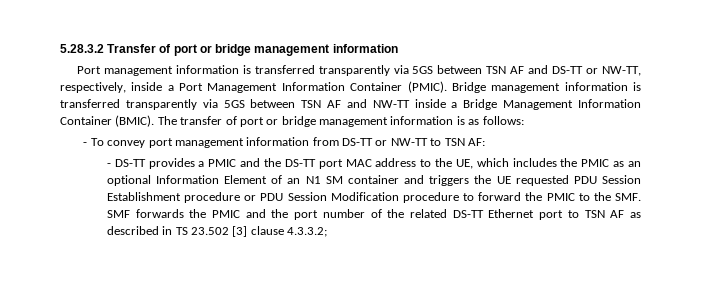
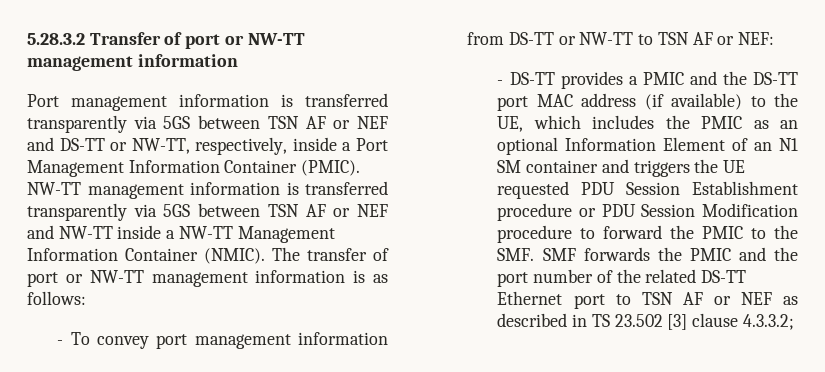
- 5.28.3.2 Transfer of port or bridge management information
+ 5.28.3.2 Transfer of port or NW-TT management information
- Port management information is transferred transparently via 5GS between TSN AF and DS-TT or NW-TT, respectively, inside a Port Management Information Container (PMIC).
+ Port management information is transferred transparently via 5GS between TSN AF or NEF and DS-TT or NW-TT, respectively, inside a Port Management Information Container (PMIC).
- Bridge management information is transferred transparently via 5GS between TSN AF and NW-TT inside a Bridge Management Information Container (BMIC).
+ NW-TT management information is transferred transparently via 5GS between TSN AF or NEF and NW-TT inside a NW-TT Management Information Container (NMIC).
- The transfer of port or bridge management information is as follows:
+ The transfer of port or NW-TT management information is as follows:
- - To convey port management information from DS-TT or NW-TT to TSN AF:
+ - To convey port management information from DS-TT or NW-TT to TSN AF or NEF:
- - DS-TT provides a PMIC and the DS-TT port MAC address to the UE, which includes the PMIC as an optional Information Element of an N1 SM container and triggers the UE requested PDU Session Establishment procedure or PDU Session Modification procedure to forward the PMIC to the SMF. SMF forwards the PMIC and the port number of the related DS-TT Ethernet port to TSN AF as described in TS 23.502 [3] clause 4.3.3.2;
+ - DS-TT provides a PMIC and the DS-TT port MAC address (if available) to the UE, which includes the PMIC as an optional Information Element of an N1 SM container and triggers the UE requested PDU Session Establishment procedure or PDU Session Modification procedure to forward the PMIC to the SMF. SMF forwards the PMIC and the port number of the related DS-TT Ethernet port to TSN AF or NEF as described in TS 23.502 [3] clause 4.3.3.2;

